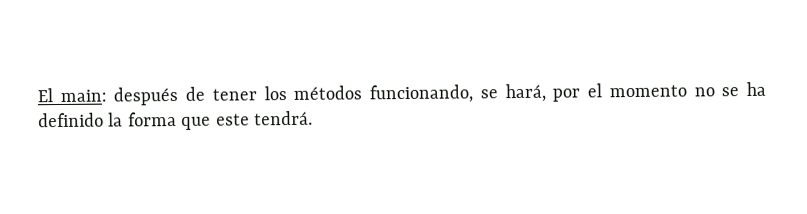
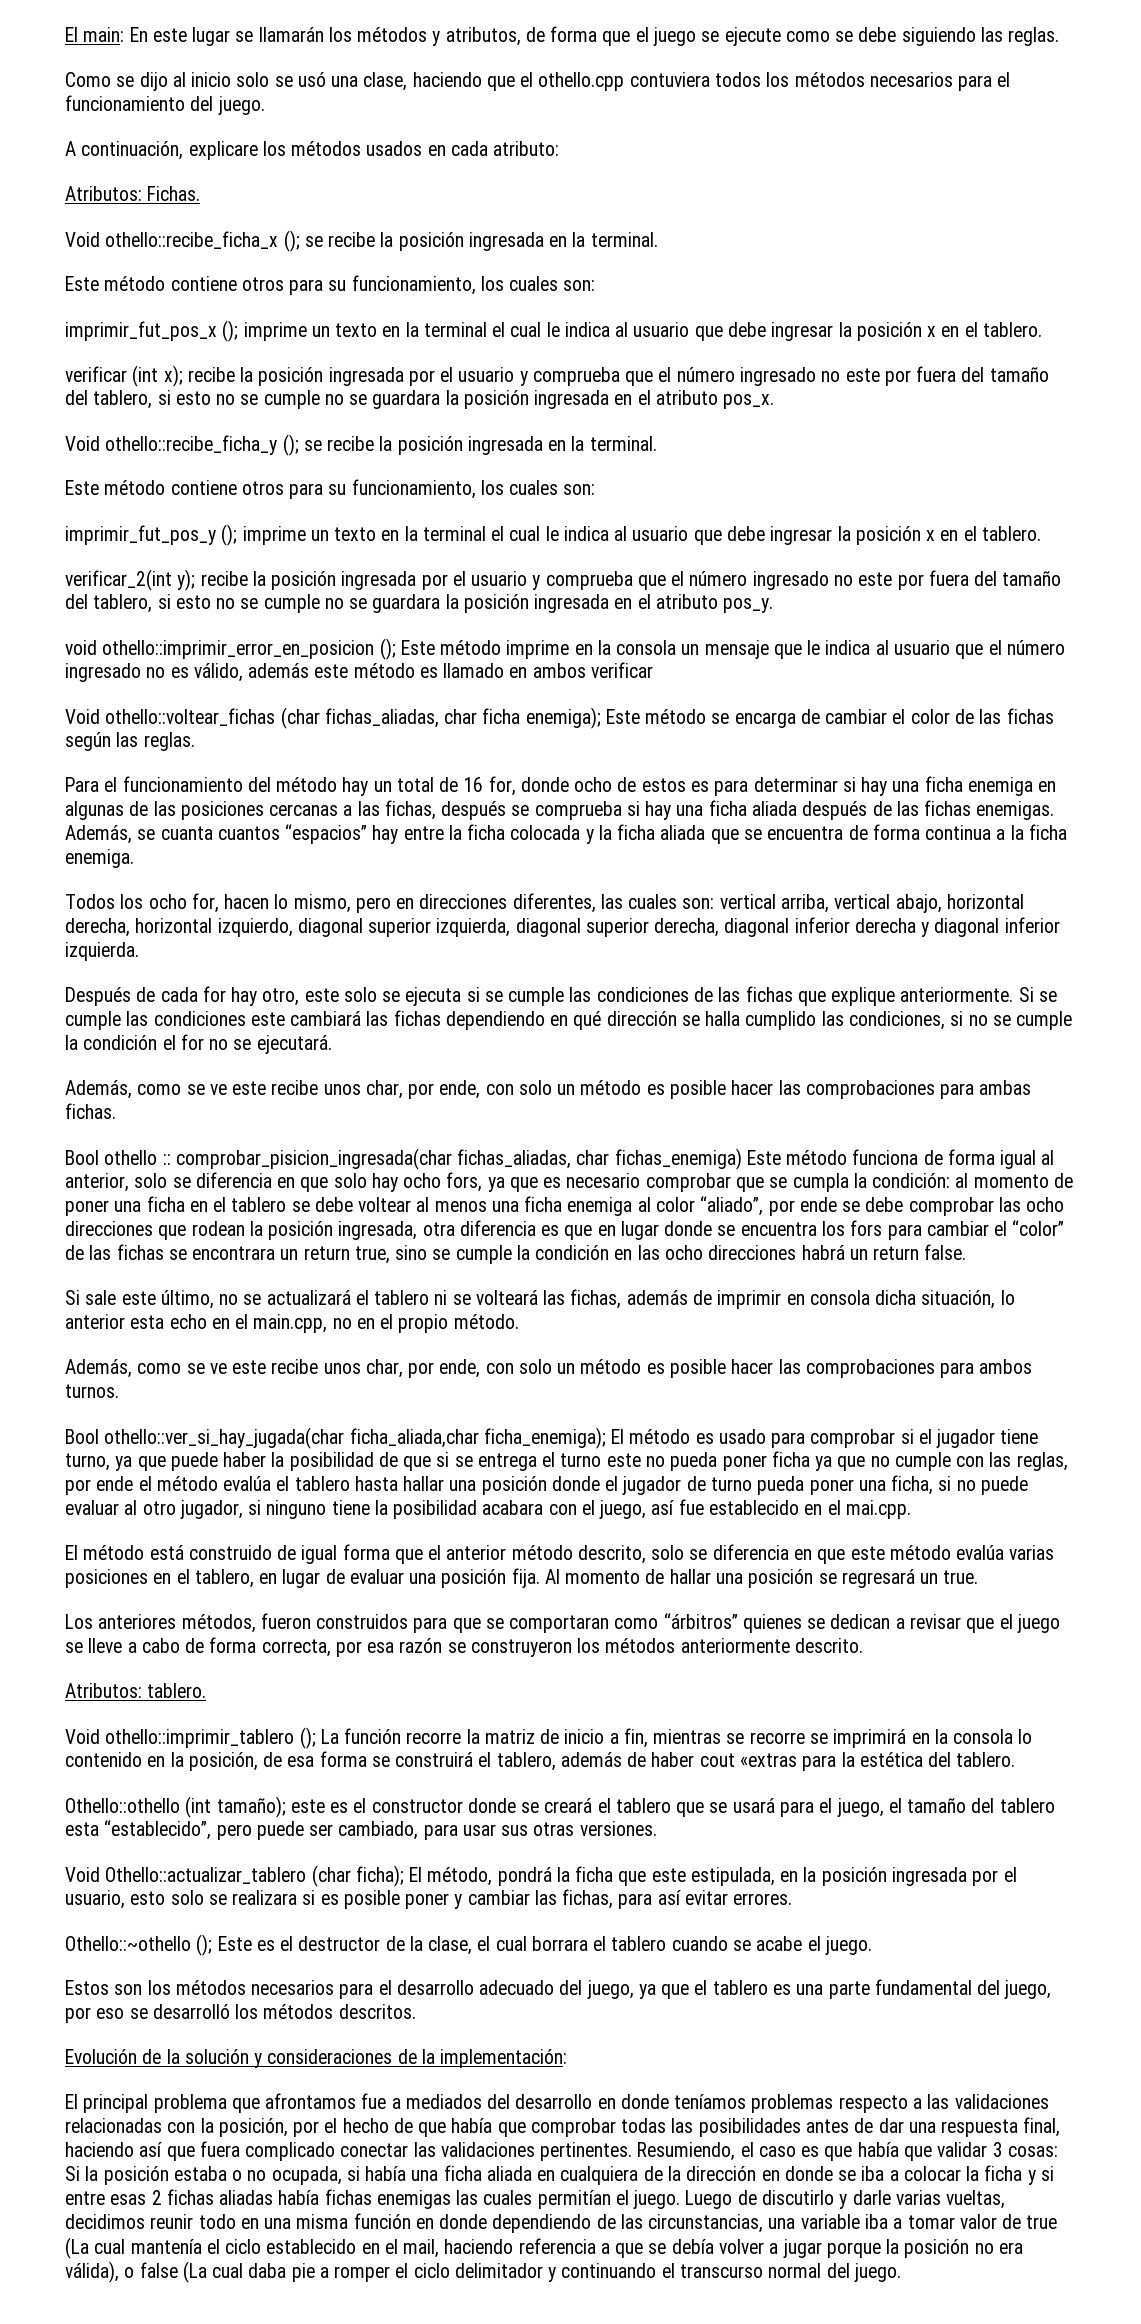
- El main: después de tener los métodos funcionando, se hará, por el momento no se ha definido la forma que este tendrá.
+ El main: En este lugar se llamarán los métodos y atributos, de forma que el juego se ejecute como se debe siguiendo las reglas.
+ Como se dijo al inicio solo se usó una clase, haciendo que el othello.cpp contuviera todos los métodos necesarios para el funcionamiento del juego.
+ A continuación, explicare los métodos usados en cada atributo:
+ Atributos: Fichas.
+ Void othello::recibe_ficha_x (); se recibe la posición ingresada en la terminal.
+ Este método contiene otros para su funcionamiento, los cuales son:
+ imprimir_fut_pos_x (); imprime un texto en la terminal el cual le indica al usuario que debe ingresar la posición x en el tablero.
+ verificar (int x); recibe la posición ingresada por el usuario y comprueba que el número ingresado no este por fuera del tamaño del tablero, si esto no se cumple no se guardara la posición ingresada en el atributo pos_x.
+ Void othello::recibe_ficha_y (); se recibe la posición ingresada en la terminal.
+ Este método contiene otros para su funcionamiento, los cuales son:
+ imprimir_fut_pos_y (); imprime un texto en la terminal el cual le indica al usuario que debe ingresar la posición x en el tablero.
+ verificar_2(int y); recibe la posición ingresada por el usuario y comprueba que el número ingresado no este por fuera del tamaño del tablero, si esto no se cumple no se guardara la posición ingresada en el atributo pos_y.
+ void othello::imprimir_error_en_posicion (); Este método imprime en la consola un mensaje que le indica al usuario que el número ingresado no es válido, además este método es llamado en ambos verificar
+ Void othello::voltear_fichas (char fichas_aliadas, char ficha enemiga); Este método se encarga de cambiar el color de las fichas según las reglas.
+ Para el funcionamiento del método hay un total de 16 for, donde ocho de estos es para determinar si hay una ficha enemiga en algunas de las posiciones cercanas a las fichas, después se comprueba si hay una ficha aliada después de las fichas enemigas. Además, se cuanta cuantos “espacios” hay entre la ficha colocada y la ficha aliada que se encuentra de forma continua a la ficha enemiga.
+ Todos los ocho for, hacen lo mismo, pero en direcciones diferentes, las cuales son: vertical arriba, vertical abajo, horizontal derecha, horizontal izquierdo, diagonal superior izquierda, diagonal superior derecha, diagonal inferior derecha y diagonal inferior izquierda.
+ Después de cada for hay otro, este solo se ejecuta si se cumple las condiciones de las fichas que explique anteriormente. Si se cumple las condiciones este cambiará las fichas dependiendo en qué dirección se halla cumplido las condiciones, si no se cumple la condición el for no se ejecutará.
+ Además, como se ve este recibe unos char, por ende, con solo un método es posible hacer las comprobaciones para ambas fichas.
+ Bool othello :: comprobar_pisicion_ingresada(char fichas_aliadas, char fichas_enemiga) Este método funciona de forma igual al anterior, solo se diferencia en que solo hay ocho fors, ya que es necesario comprobar que se cumpla la condición: al momento de poner una ficha en el tablero se debe voltear al menos una ficha enemiga al color “aliado”, por ende se debe comprobar las ocho direcciones que rodean la posición ingresada, otra diferencia es que en lugar donde se encuentra los fors para cambiar el “color” de las fichas se encontrara un return true, sino se cumple la condición en las ocho direcciones habrá un return false.
+ Si sale este último, no se actualizará el tablero ni se volteará las fichas, además de imprimir en consola dicha situación, lo anterior esta echo en el main.cpp, no en el propio método.
+ Además, como se ve este recibe unos char, por ende, con solo un método es posible hacer las comprobaciones para ambos turnos.
+ Bool othello::ver_si_hay_jugada(char ficha_aliada,char ficha_enemiga); El método es usado para comprobar si el jugador tiene turno, ya que puede haber la posibilidad de que si se entrega el turno este no pueda poner ficha ya que no cumple con las reglas, por ende el método evalúa el tablero hasta hallar una posición donde el jugador de turno pueda poner una ficha, si no puede evaluar al otro jugador, si ninguno tiene la posibilidad acabara con el juego, así fue establecido en el mai.cpp.
+ El método está construido de igual forma que el anterior método descrito, solo se diferencia en que este método evalúa varias posiciones en el tablero, en lugar de evaluar una posición fija. Al momento de hallar una posición se regresará un true.
+ Los anteriores métodos, fueron construidos para que se comportaran como “árbitros” quienes se dedican a revisar que el juego se lleve a cabo de forma correcta, por esa razón se construyeron los métodos anteriormente descrito.
+ Atributos: tablero.
+ Void othello::imprimir_tablero (); La función recorre la matriz de inicio a fin, mientras se recorre se imprimirá en la consola lo contenido en la posición, de esa forma se construirá el tablero, además de haber cout «extras para la estética del tablero.
+ Othello::othello (int tamaño); este es el constructor donde se creará el tablero que se usará para el juego, el tamaño del tablero esta “establecido”, pero puede ser cambiado, para usar sus otras versiones.
+ Void Othello::actualizar_tablero (char ficha); El método, pondrá la ficha que este estipulada, en la posición ingresada por el usuario, esto solo se realizara si es posible poner y cambiar las fichas, para así evitar errores.
+ Othello::~othello (); Este es el destructor de la clase, el cual borrara el tablero cuando se acabe el juego.
+ Estos son los métodos necesarios para el desarrollo adecuado del juego, ya que el tablero es una parte fundamental del juego, por eso se desarrolló los métodos descritos.
+ Evolución de la solución y consideraciones de la implementación:
+ El principal problema que afrontamos fue a mediados del desarrollo en donde teníamos problemas respecto a las validaciones relacionadas con la posición, por el hecho de que había que comprobar todas las posibilidades antes de dar una respuesta final, haciendo así que fuera complicado conectar las validaciones pertinentes. Resumiendo, el caso es que había que validar 3 cosas: Si la posición estaba o no ocupada, si había una ficha aliada en cualquiera de la dirección en donde se iba a colocar la ficha y si entre esas 2 fichas aliadas había fichas enemigas las cuales permitían el juego. Luego de discutirlo y darle varias vueltas, decidimos reunir todo en una misma función en donde dependiendo de las circunstancias, una variable iba a tomar valor de true (La cual mantenía el ciclo establecido en el mail, haciendo referencia a que se debía volver a jugar porque la posición no era válida), o false (La cual daba pie a romper el ciclo delimitador y continuando el transcurso normal del juego.

